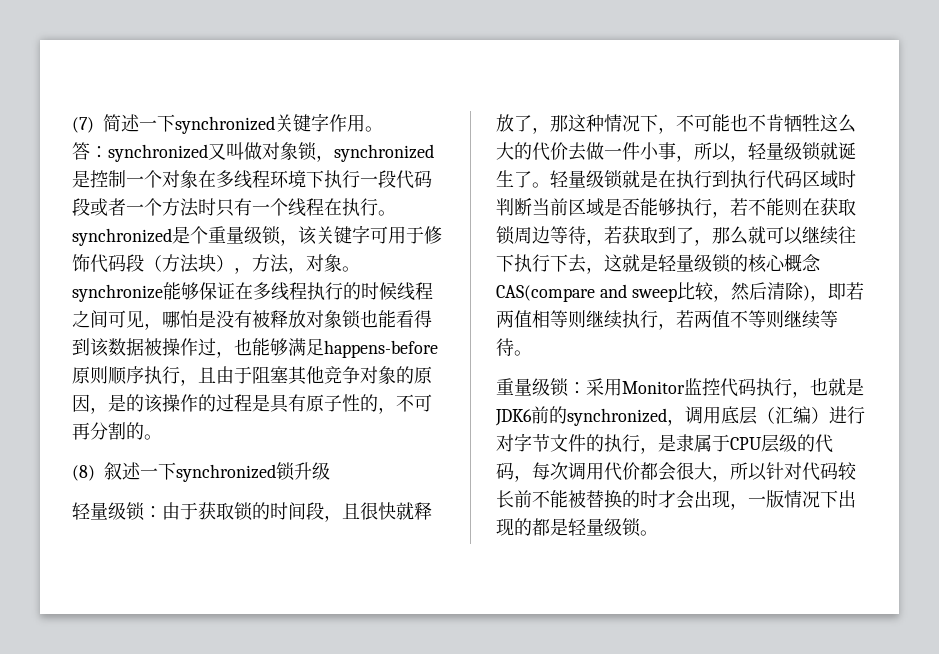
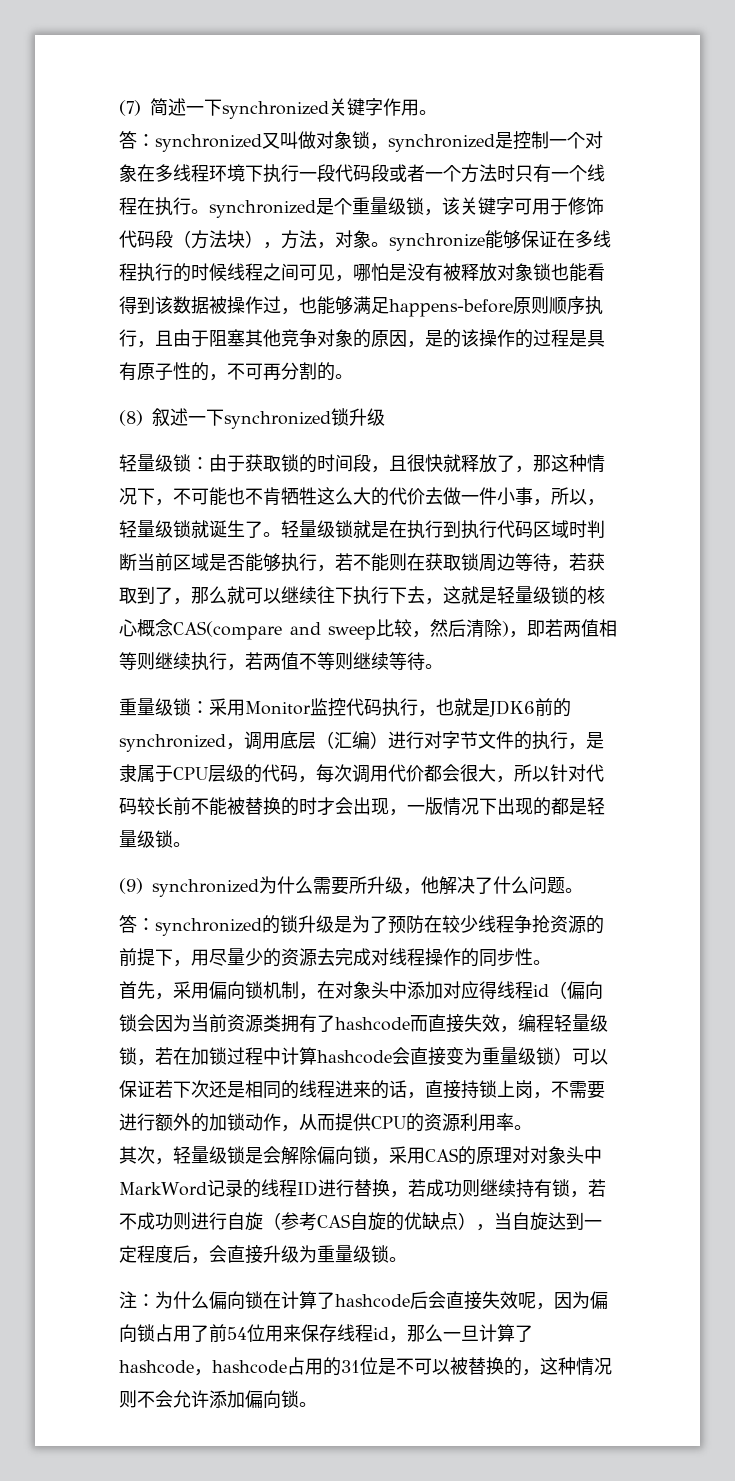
+ (9) synchronized为什么需要所升级，他解决了什么问题。
+ 答：synchronized的锁升级是为了预防在较少线程争抢资源的前提下，用尽量少的资源去完成对线程操作的同步性。
+ 首先，采用偏向锁机制，在对象头中添加对应得线程id（偏向锁会因为当前资源类拥有了hashcode而直接失效，编程轻量级锁，若在加锁过程中计算hashcode会直接变为重量级锁）可以保证若下次还是相同的线程进来的话，直接持锁上岗，不需要进行额外的加锁动作，从而提供CPU的资源利用率。
+ 其次，轻量级锁是会解除偏向锁，采用CAS的原理对对象头中MarkWord记录的线程ID进行替换，若成功则继续持有锁，若不成功则进行自旋（参考CAS自旋的优缺点），当自旋达到一定程度后，会直接升级为重量级锁。
+ 注：为什么偏向锁在计算了hashcode后会直接失效呢，因为偏向锁占用了前54位用来保存线程id，那么一旦计算了hashcode，hashcode占用的31位是不可以被替换的，这种情况则不会允许添加偏向锁。

